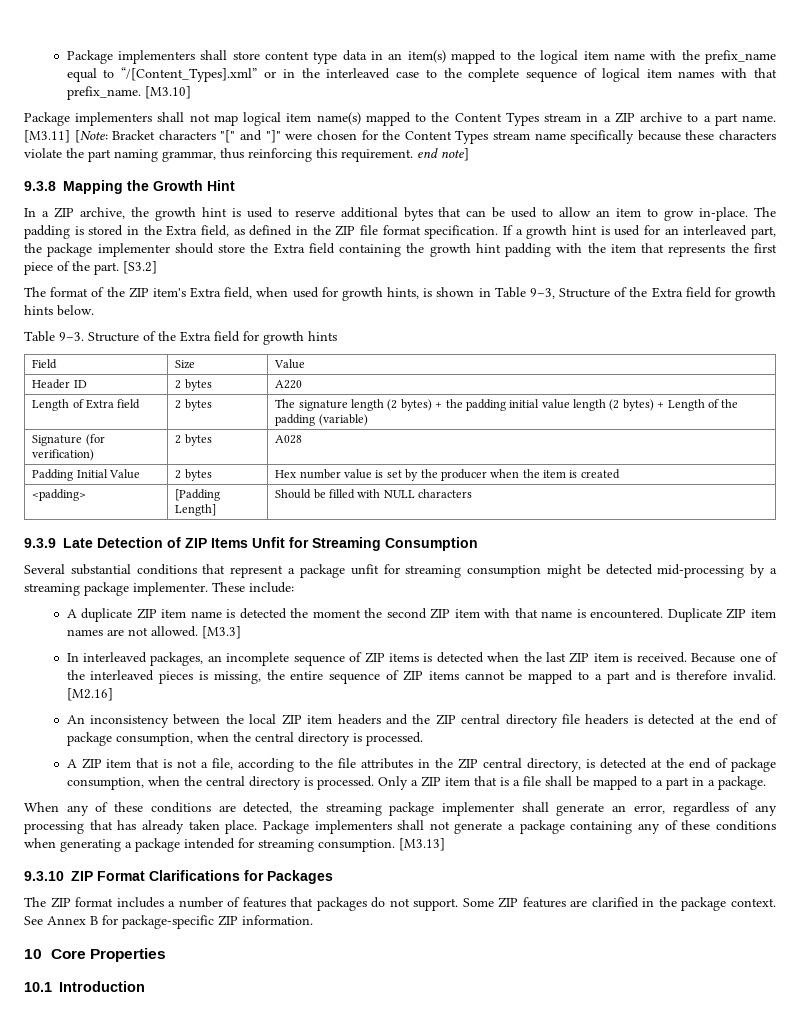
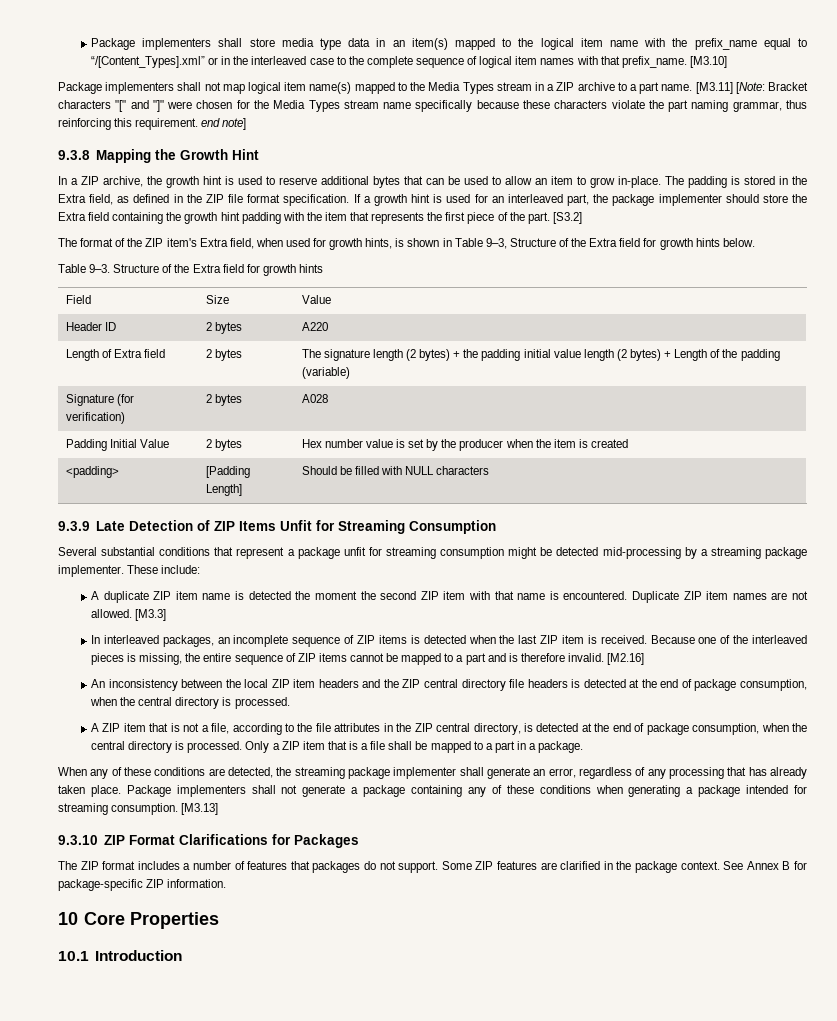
- Package implementers shall store content type data in an item(s) mapped to the logical item name with the prefix_name equal to “/[Content_Types].xml” or in the interleaved case to the complete sequence of logical item names with that prefix_name.
+ Package implementers shall store media type data in an item(s) mapped to the logical item name with the prefix_name equal to “/[Content_Types].xml” or in the interleaved case to the complete sequence of logical item names with that prefix_name.
- Package implementers shall not map logical item name(s) mapped to the Content Types stream in a ZIP archive to a part name.
+ Package implementers shall not map logical item name(s) mapped to the Media Types stream in a ZIP archive to a part name.
- [M3.11] [Note: Bracket characters "[" and "]" were chosen for the Content Types stream name specifically because these characters violate the part naming grammar, thus reinforcing this requirement. end note]
+ [M3.11] [Note: Bracket characters "[" and "]" were chosen for the Media Types stream name specifically because these characters violate the part naming grammar, thus reinforcing this requirement. end note]

